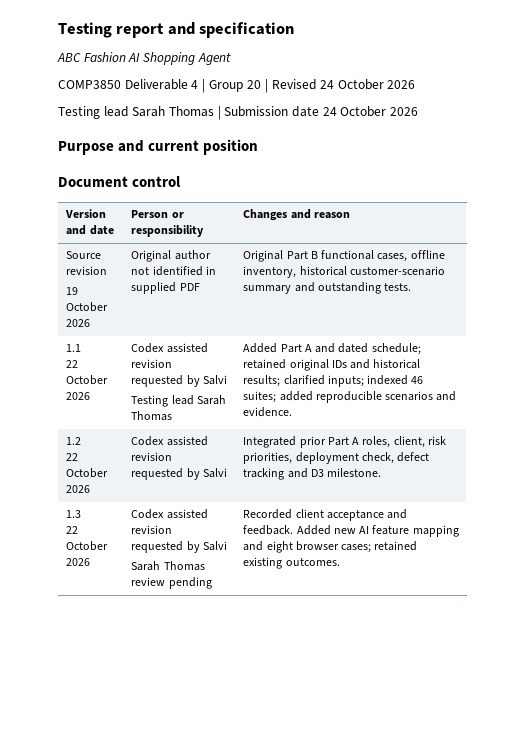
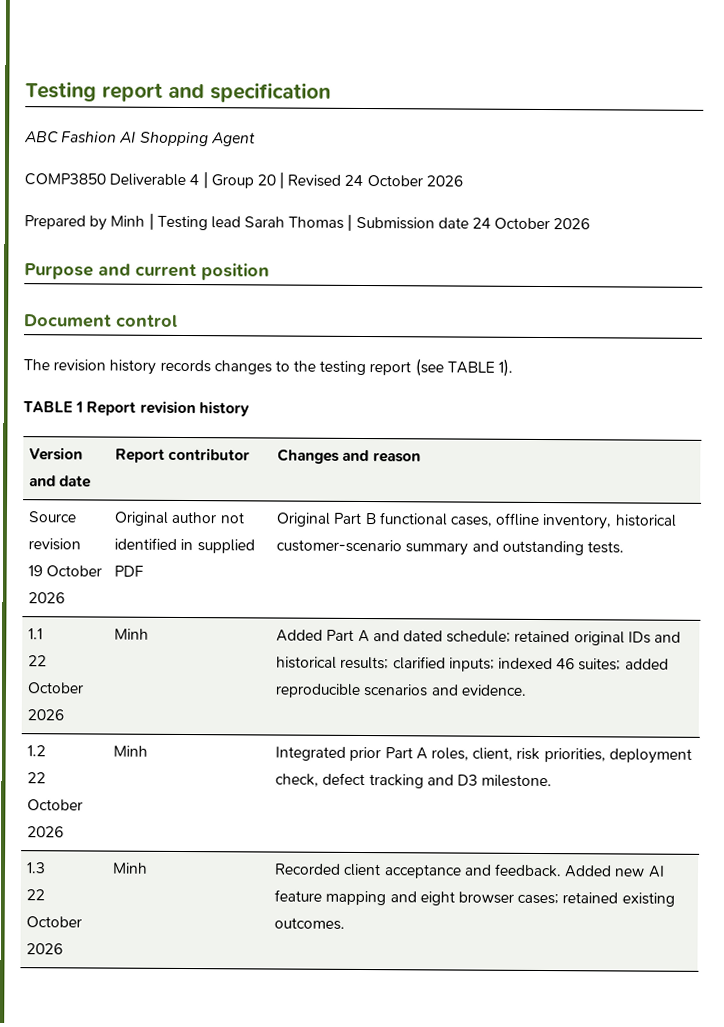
- Testing lead Sarah Thomas | Submission date 24 October 2026
+ Prepared by Minh | Testing lead Sarah Thomas | Submission date 24 October 2026
+ The revision history records changes to the testing report (see TABLE 1).
+ TABLE 1 Report revision history
- Version and date | Person or responsibility | Changes and reason
+ Version and date | Report contributor | Changes and reason
  1.1
- 22 October 2026 | Codex assisted revision requested by Salvi
- Testing lead Sarah Thomas | Added Part A and dated schedule; retained original IDs and historical results; clarified inputs; indexed 46 suites; added reproducible scenarios and evidence.
+ 22 October 2026 | Minh | Added Part A and dated schedule; retained original IDs and historical results; clarified inputs; indexed 46 suites; added reproducible scenarios and evidence.
  1.2
- 22 October 2026 | Codex assisted revision requested by Salvi | Integrated prior Part A roles, client, risk priorities, deployment check, defect tracking and D3 milestone.
+ 22 October 2026 | Minh | Integrated prior Part A roles, client, risk priorities, deployment check, defect tracking and D3 milestone.
  1.3
- 22 October 2026 | Codex assisted revision requested by Salvi
- Sarah Thomas review pending | Recorded client acceptance and feedback. Added new AI feature mapping and eight browser cases; retained existing outcomes.
+ 22 October 2026 | Minh | Recorded client acceptance and feedback. Added new AI feature mapping and eight browser cases; retained existing outcomes.

